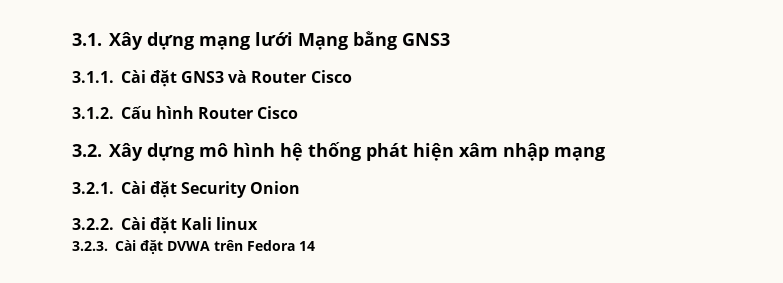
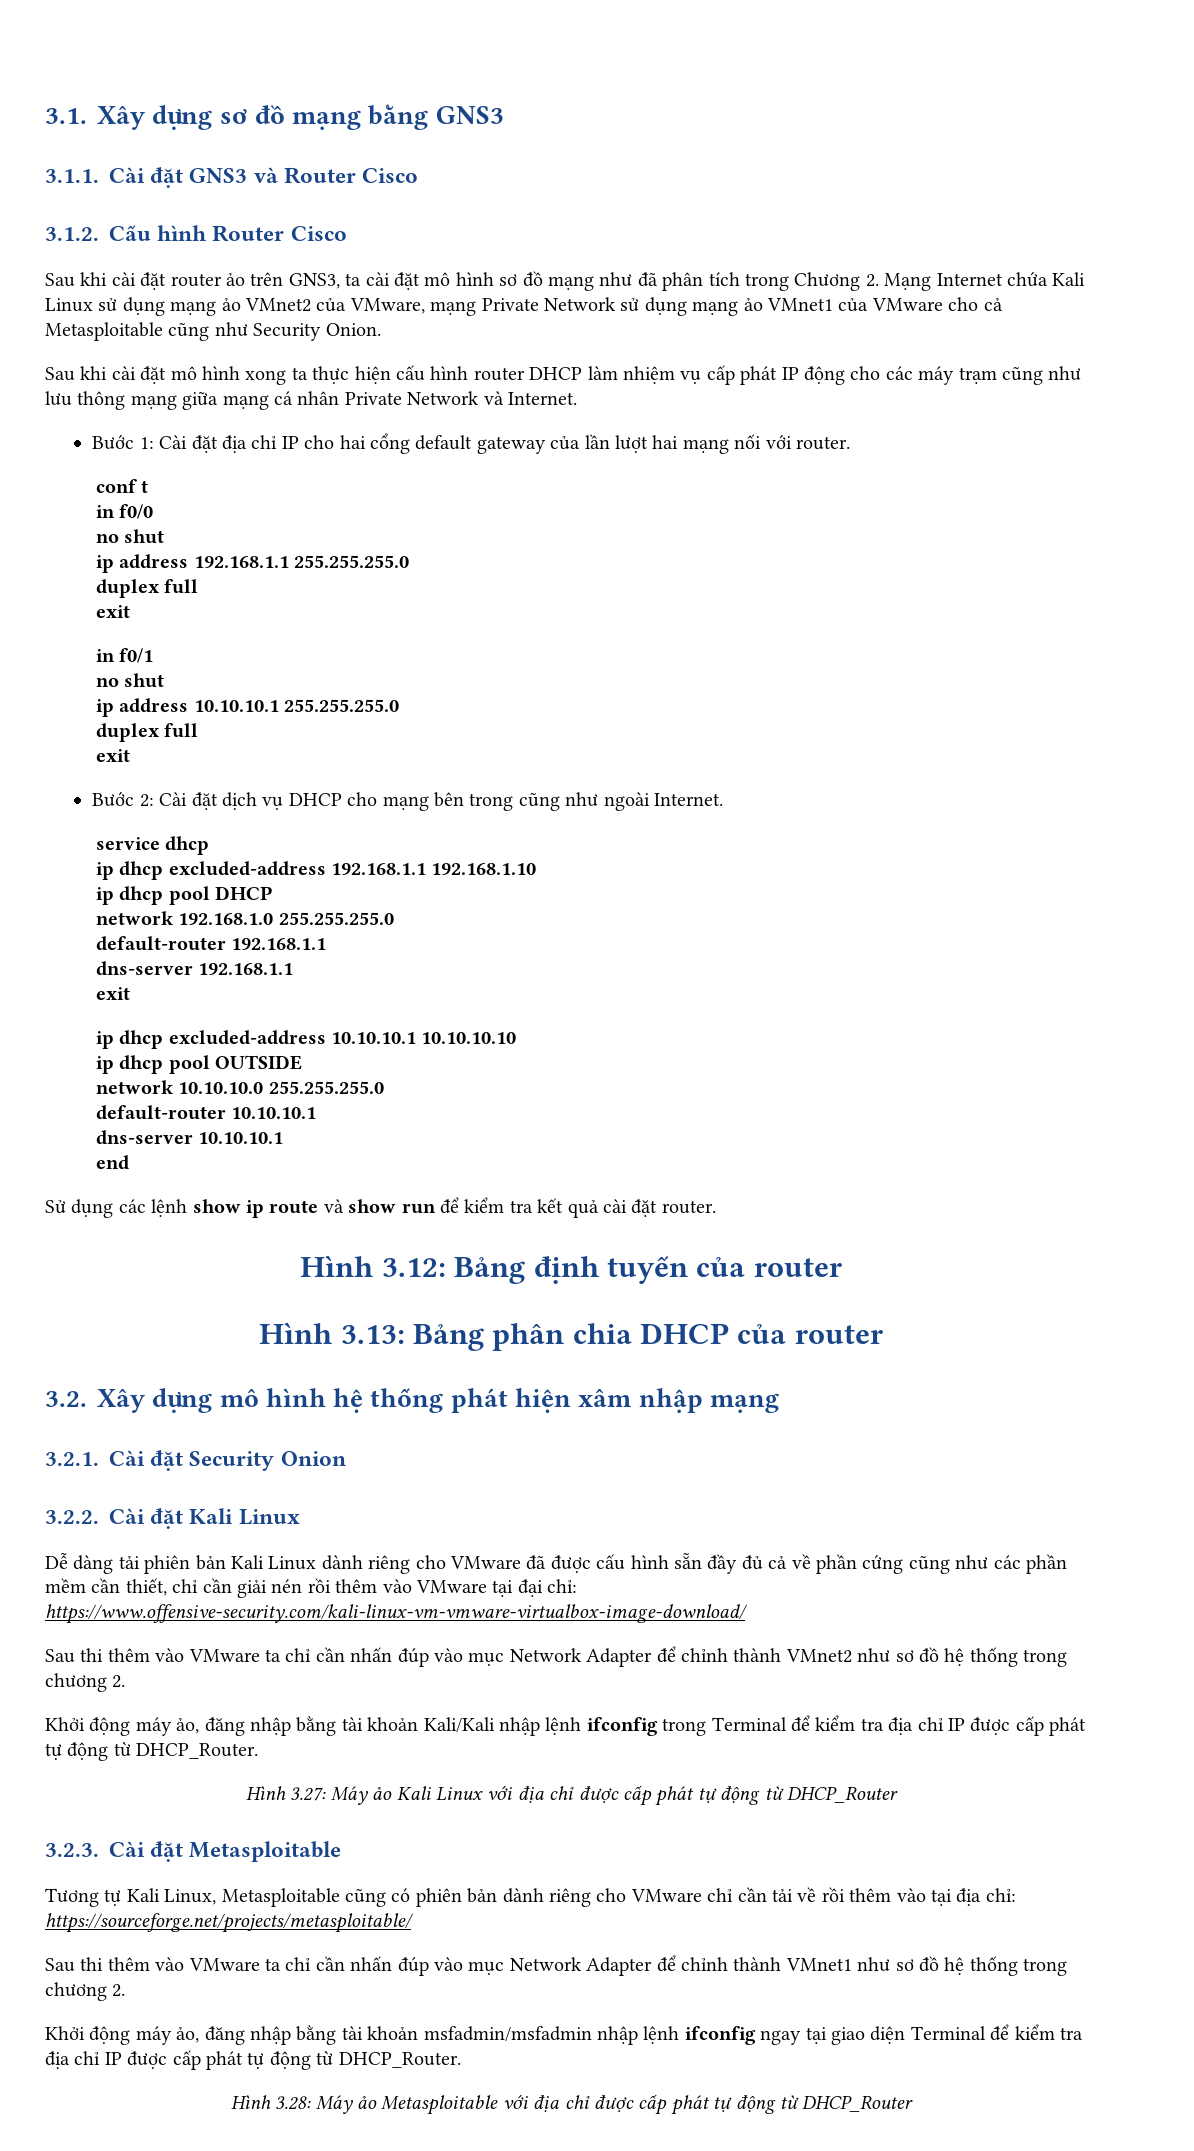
- 3.1. Xây dựng mạng lưới Mạng bằng GNS3
+ 3.1. Xây dựng sơ đồ mạng bằng GNS3
+ Sau khi cài đặt router ảo trên GNS3, ta cài đặt mô hình sơ đồ mạng như đã phân tích trong Chương 2. Mạng Internet chứa Kali Linux sử dụng mạng ảo VMnet2 của VMware, mạng Private Network sử dụng mạng ảo VMnet1 của VMware cho cả Metasploitable cũng như Security Onion.
+ Sau khi cài đặt mô hình xong ta thực hiện cấu hình router DHCP làm nhiệm vụ cấp phát IP động cho các máy trạm cũng như lưu thông mạng giữa mạng cá nhân Private Network và Internet.
+ Bước 1: Cài đặt địa chỉ IP cho hai cổng default gateway của lần lượt hai mạng nối với router.
+ conf t
+ in f0/0
+ no shut
+ ip address 192.168.1.1 255.255.255.0
+ duplex full
+ exit
+ in f0/1
+ no shut
+ ip address 10.10.10.1 255.255.255.0
+ duplex full
+ exit
+ Bước 2: Cài đặt dịch vụ DHCP cho mạng bên trong cũng như ngoài Internet.
+ service dhcp
+ ip dhcp excluded-address 192.168.1.1 192.168.1.10
+ ip dhcp pool DHCP
+ network 192.168.1.0 255.255.255.0
+ default-router 192.168.1.1
+ dns-server 192.168.1.1
+ exit
+ ip dhcp excluded-address 10.10.10.1 10.10.10.10
+ ip dhcp pool OUTSIDE
+ network 10.10.10.0 255.255.255.0
+ default-router 10.10.10.1
+ dns-server 10.10.10.1
+ end
+ Sử dụng các lệnh show ip route và show run để kiểm tra kết quả cài đặt router.
+ Hình 3.12: Bảng định tuyến của router
+ Hình 3.13: Bảng phân chia DHCP của router
- 3.2.2. Cài đặt Kali linux
- 3.2.3. Cài đặt DVWA trên Fedora 14
+ 3.2.2. Cài đặt Kali Linux
+ Dễ dàng tải phiên bản Kali Linux dành riêng cho VMware đã được cấu hình sẵn đầy đủ cả về phần cứng cũng như các phần mềm cần thiết, chỉ cần giải nén rồi thêm vào VMware tại đại chỉ: https://www.offensive-security.com/kali-linux-vm-vmware-virtualbox-image-download/
+ Sau thi thêm vào VMware ta chỉ cần nhấn đúp vào mục Network Adapter để chỉnh thành VMnet2 như sơ đồ hệ thống trong chương 2.
+ Khởi động máy ảo, đăng nhập bằng tài khoản Kali/Kali nhập lệnh ifconfig trong Terminal để kiểm tra địa chỉ IP được cấp phát tự động từ DHCP_Router.
+ Hình 3.27: Máy ảo Kali Linux với địa chỉ được cấp phát tự động từ DHCP_Router
+ 3.2.3. Cài đặt Metasploitable
+ Tương tự Kali Linux, Metasploitable cũng có phiên bản dành riêng cho VMware chỉ cần tải về rồi thêm vào tại địa chỉ: https://sourceforge.net/projects/metasploitable/
+ Sau thi thêm vào VMware ta chỉ cần nhấn đúp vào mục Network Adapter để chỉnh thành VMnet1 như sơ đồ hệ thống trong chương 2.
+ Khởi động máy ảo, đăng nhập bằng tài khoản msfadmin/msfadmin nhập lệnh ifconfig ngay tại giao diện Terminal để kiểm tra địa chỉ IP được cấp phát tự động từ DHCP_Router.
+ Hình 3.28: Máy ảo Metasploitable với địa chỉ được cấp phát tự động từ DHCP_Router

